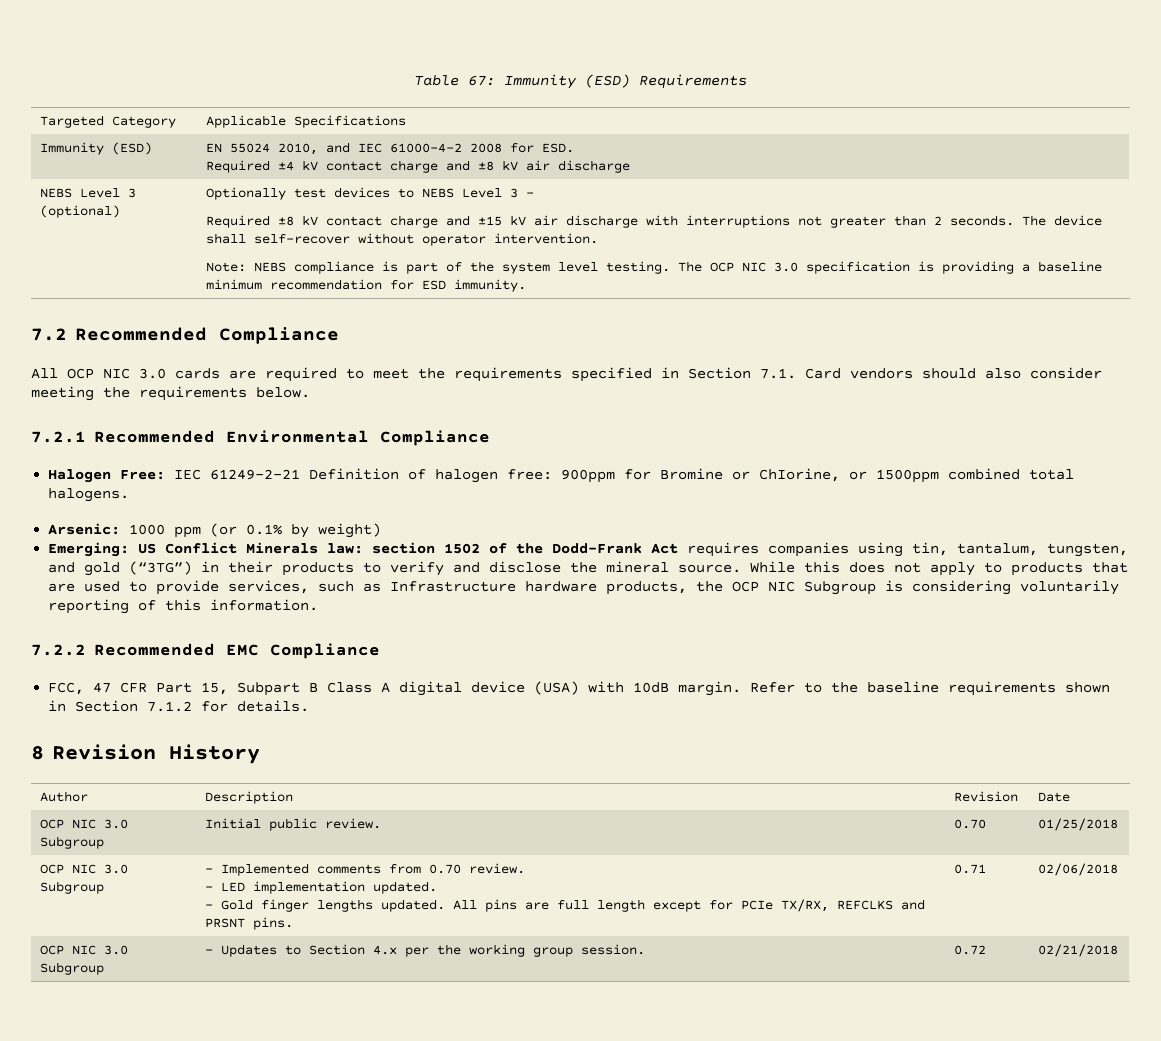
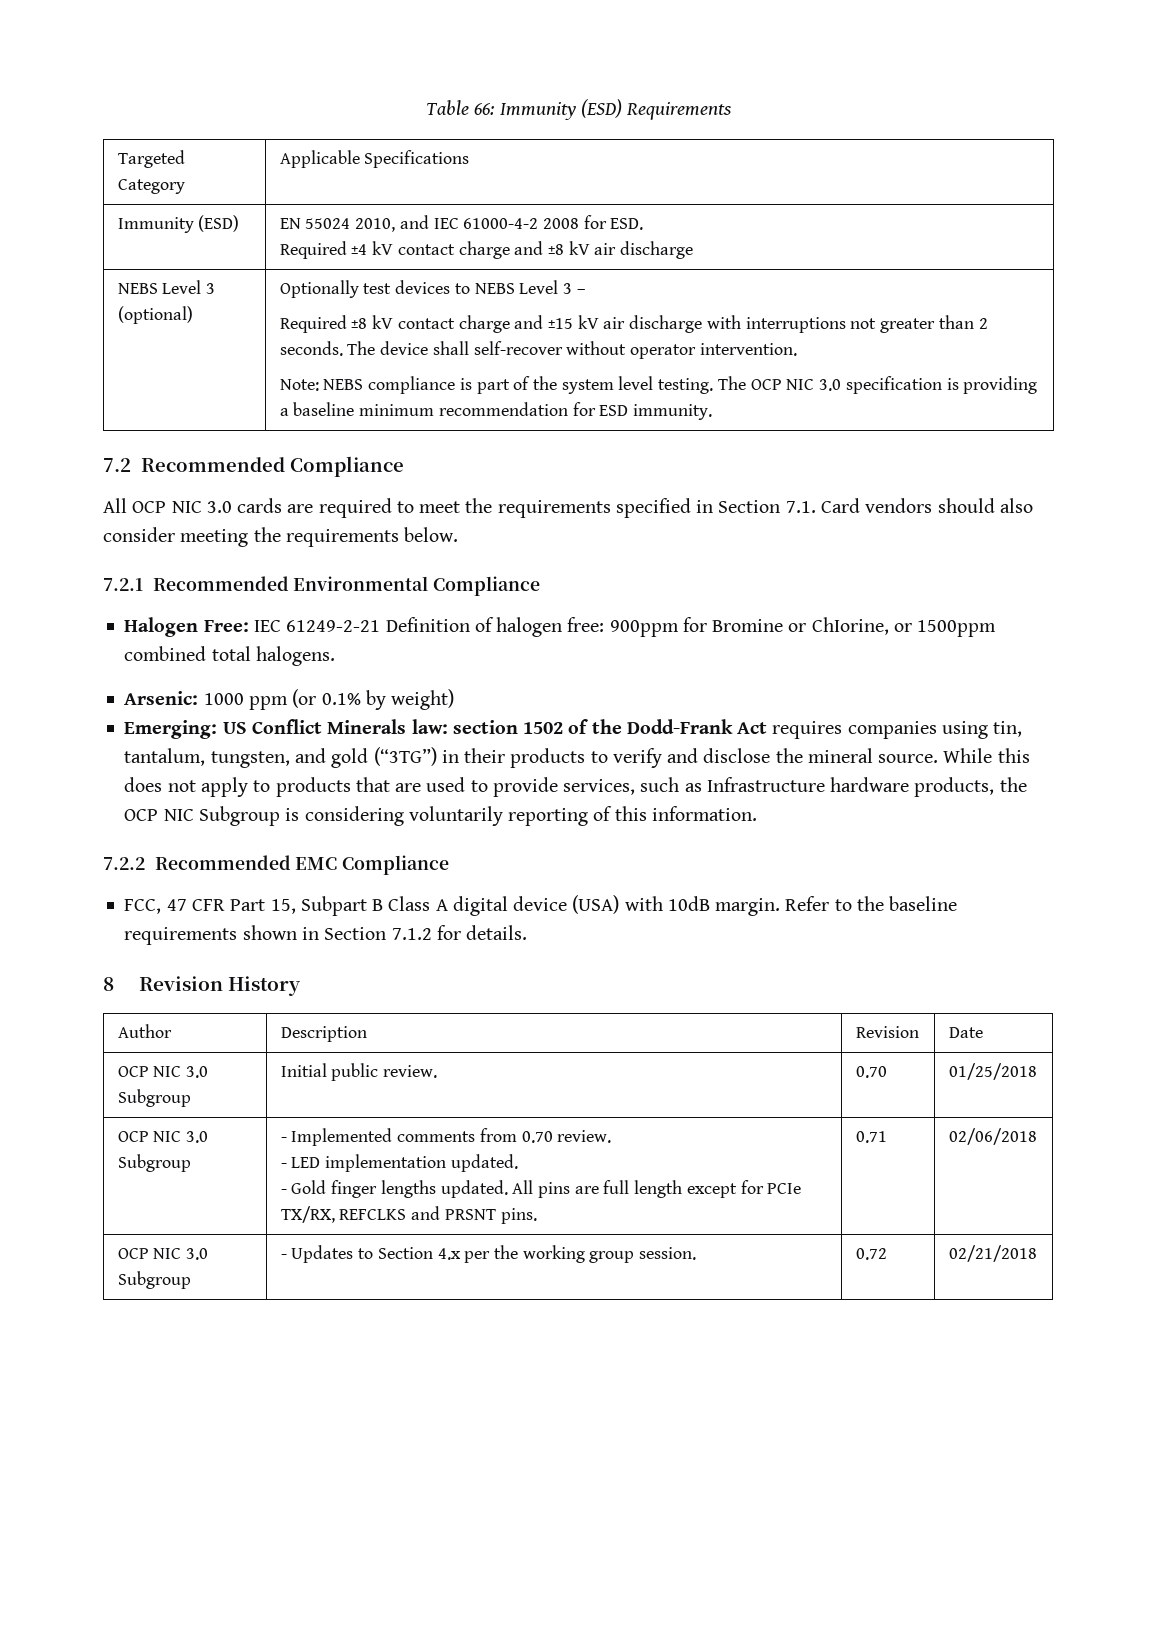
- Table 67: Immunity (ESD) Requirements
+ Table 66: Immunity (ESD) Requirements

